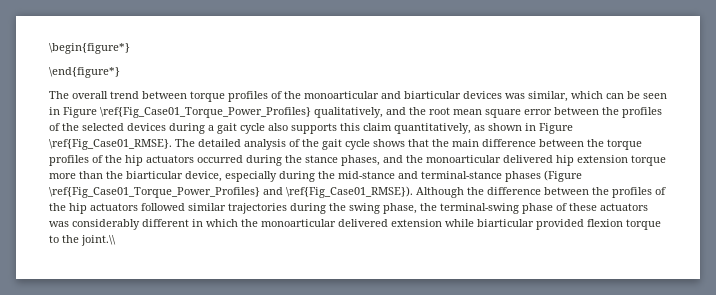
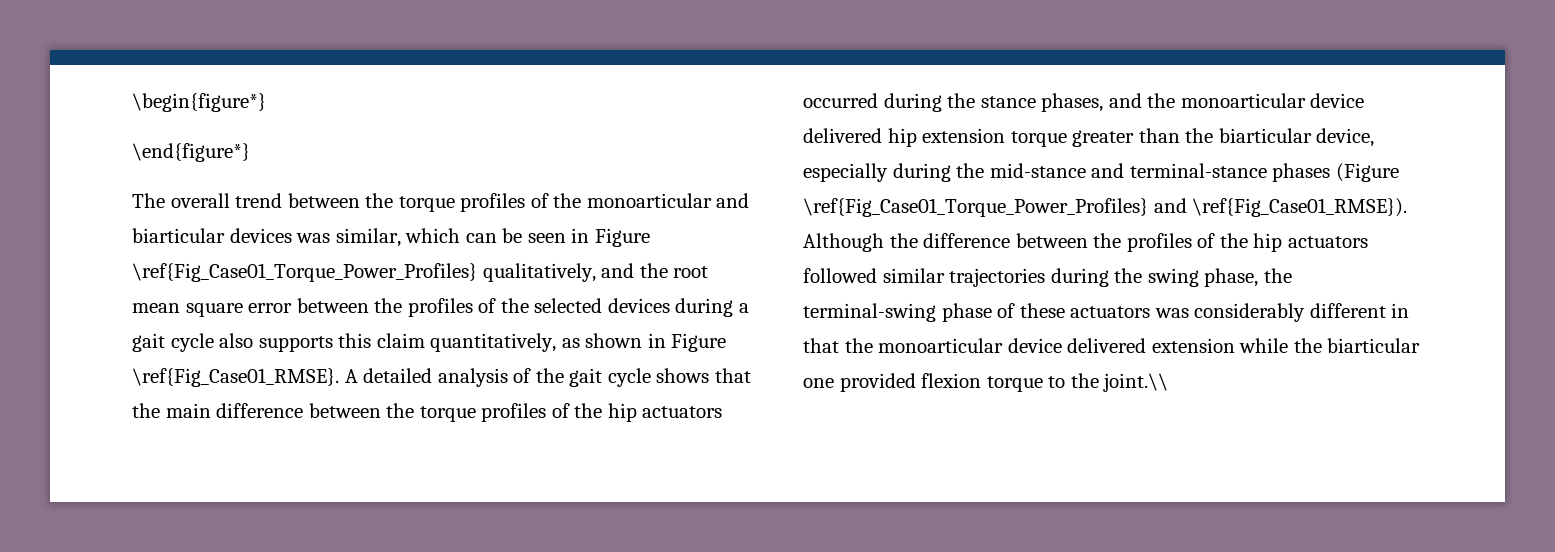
- The overall trend between torque profiles of the monoarticular and biarticular devices was similar, which can be seen in Figure \ref{Fig_Case01_Torque_Power_Profiles} qualitatively, and the root mean square error between the profiles of the selected devices during a gait cycle also supports this claim quantitatively, as shown in Figure \ref{Fig_Case01_RMSE}.
+ The overall trend between the torque profiles of the monoarticular and biarticular devices was similar, which can be seen in Figure \ref{Fig_Case01_Torque_Power_Profiles} qualitatively, and the root mean square error between the profiles of the selected devices during a gait cycle also supports this claim quantitatively, as shown in Figure \ref{Fig_Case01_RMSE}.
- The detailed analysis of the gait cycle shows that the main difference between the torque profiles of the hip actuators occurred during the stance phases, and the monoarticular delivered hip extension torque more than the biarticular device, especially during the mid-stance and terminal-stance phases (Figure \ref{Fig_Case01_Torque_Power_Profiles} and \ref{Fig_Case01_RMSE}).
+ A detailed analysis of the gait cycle shows that the main difference between the torque profiles of the hip actuators occurred during the stance phases, and the monoarticular device delivered hip extension torque greater than the biarticular device, especially during the mid-stance and terminal-stance phases (Figure \ref{Fig_Case01_Torque_Power_Profiles} and \ref{Fig_Case01_RMSE}).
- Although the difference between the profiles of the hip actuators followed similar trajectories during the swing phase, the terminal-swing phase of these actuators was considerably different in which the monoarticular delivered extension while biarticular provided flexion torque to the joint.\\
+ Although the difference between the profiles of the hip actuators followed similar trajectories during the swing phase, the terminal-swing phase of these actuators was considerably different in that the monoarticular device delivered extension while the biarticular one provided flexion torque to the joint.\\

